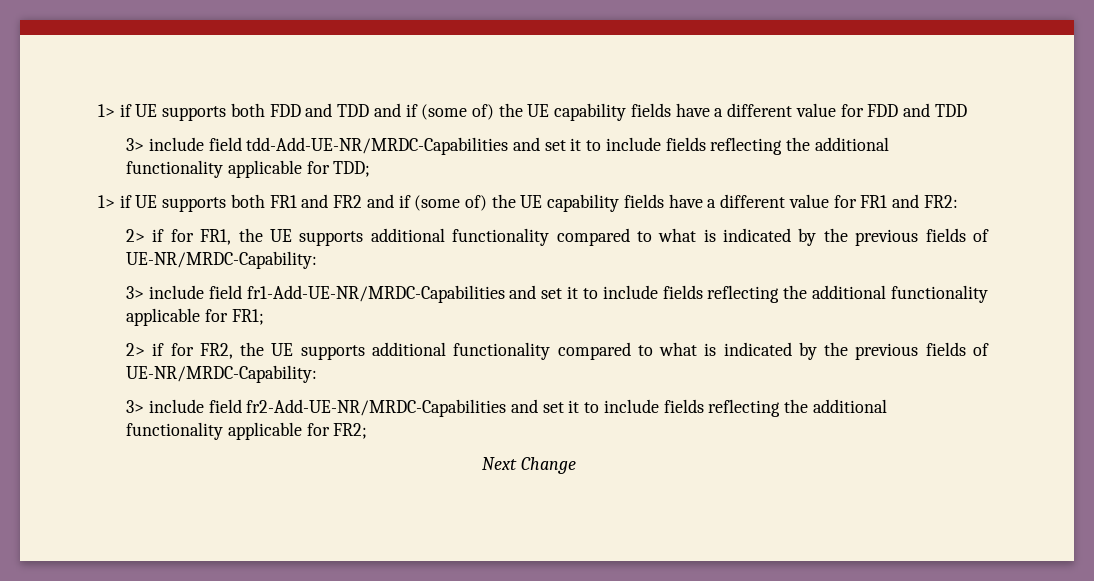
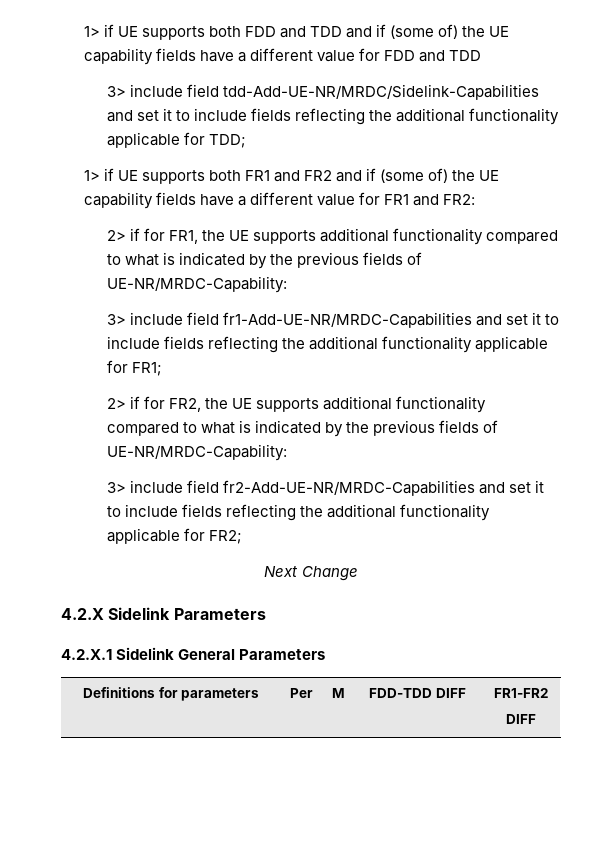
- 3> include field tdd-Add-UE-NR/MRDC-Capabilities and set it to include fields reflecting the additional functionality applicable for TDD;
+ 3> include field tdd-Add-UE-NR/MRDC/Sidelink-Capabilities and set it to include fields reflecting the additional functionality applicable for TDD;
+ 4.2.X Sidelink Parameters
+ 4.2.X.1 Sidelink General Parameters
+ Definitions for parameters | Per | M | FDD-TDD DIFF | FR1-FR2
+ DIFF

